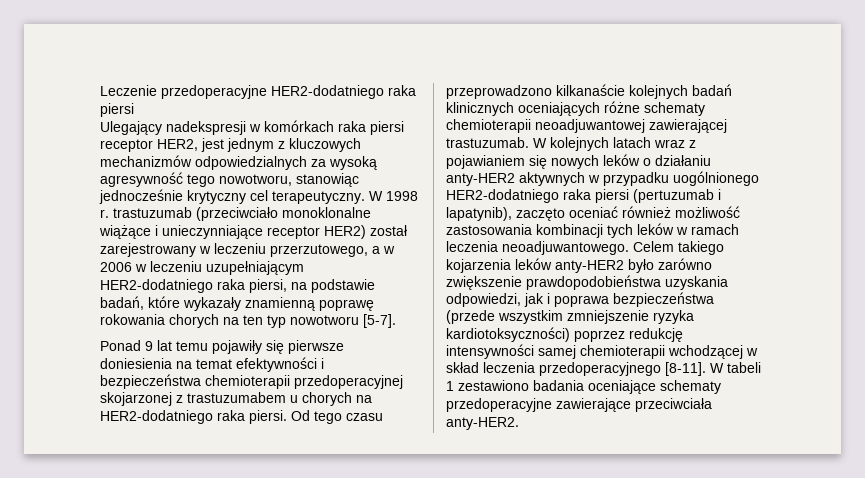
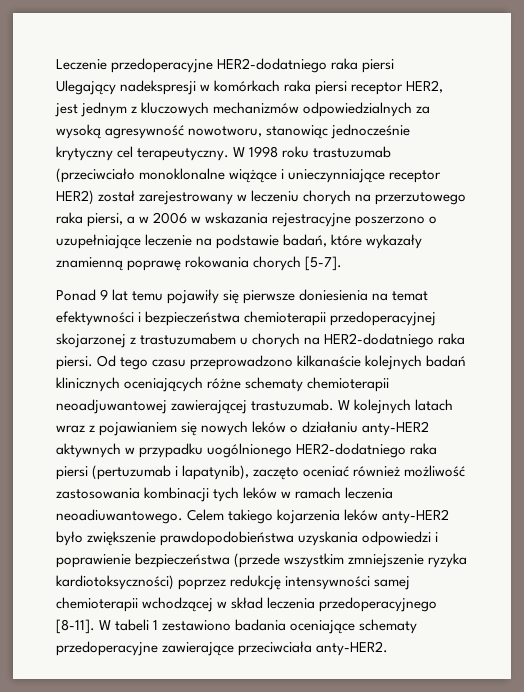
- Ulegający nadekspresji w komórkach raka piersi receptor HER2, jest jednym z kluczowych mechanizmów odpowiedzialnych za wysoką agresywność tego nowotworu, stanowiąc jednocześnie krytyczny cel terapeutyczny.
+ Ulegający nadekspresji w komórkach raka piersi receptor HER2, jest jednym z kluczowych mechanizmów odpowiedzialnych za wysoką agresywność nowotworu, stanowiąc jednocześnie krytyczny cel terapeutyczny.
- W 1998 r. trastuzumab (przeciwciało monoklonalne wiążące i unieczynniające receptor HER2) został zarejestrowany w leczeniu przerzutowego, a w 2006 w leczeniu uzupełniającym HER2-dodatniego raka piersi, na podstawie badań, które wykazały znamienną poprawę rokowania chorych na ten typ nowotworu [5-7].
+ W 1998 roku trastuzumab (przeciwciało monoklonalne wiążące i unieczynniające receptor HER2) został zarejestrowany w leczeniu chorych na przerzutowego raka piersi, a w 2006 w wskazania rejestracyjne poszerzono o uzupełniające leczenie na podstawie badań, które wykazały znamienną poprawę rokowania chorych [5-7].
- W kolejnych latach wraz z pojawianiem się nowych leków o działaniu anty-HER2 aktywnych w przypadku uogólnionego HER2-dodatniego raka piersi (pertuzumab i lapatynib), zaczęto oceniać również możliwość zastosowania kombinacji tych leków w ramach leczenia neoadjuwantowego.
+ W kolejnych latach wraz z pojawianiem się nowych leków o działaniu anty-HER2 aktywnych w przypadku uogólnionego HER2-dodatniego raka piersi (pertuzumab i lapatynib), zaczęto oceniać również możliwość zastosowania kombinacji tych leków w ramach leczenia neoadiuwantowego.
- Celem takiego kojarzenia leków anty-HER2 było zarówno zwiększenie prawdopodobieństwa uzyskania odpowiedzi, jak i poprawa bezpieczeństwa (przede wszystkim zmniejszenie ryzyka kardiotoksyczności) poprzez redukcję intensywności samej chemioterapii wchodzącej w skład leczenia przedoperacyjnego [8-11].
+ Celem takiego kojarzenia leków anty-HER2 było zwiększenie prawdopodobieństwa uzyskania odpowiedzi i poprawienie bezpieczeństwa (przede wszystkim zmniejszenie ryzyka kardiotoksyczności) poprzez redukcję intensywności samej chemioterapii wchodzącej w skład leczenia przedoperacyjnego [8-11].

